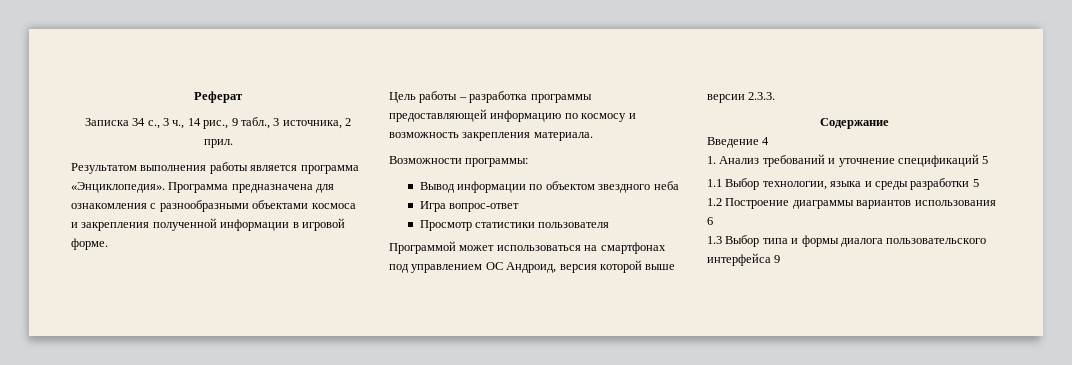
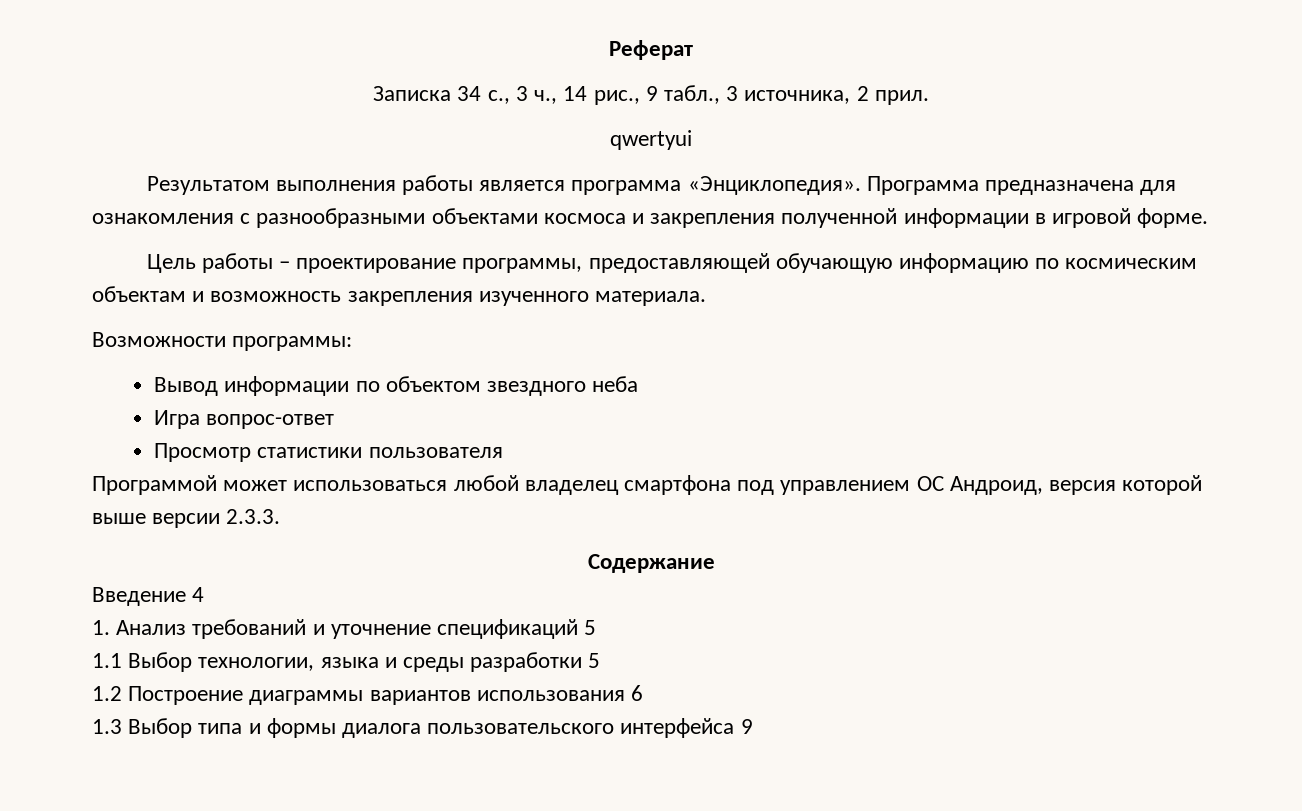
+ qwertyui
- Цель работы – разработка программы предоставляющей информацию по космосу и возможность закрепления материала.
+ Цель работы – проектирование программы, предоставляющей обучающую информацию по космическим объектам и возможность закрепления изученного материала.
- Программой может использоваться на смартфонах под управлением ОС Андроид, версия которой выше версии 2.3.3.
+ Программой может использоваться любой владелец смартфона под управлением ОС Андроид, версия которой выше версии 2.3.3.

